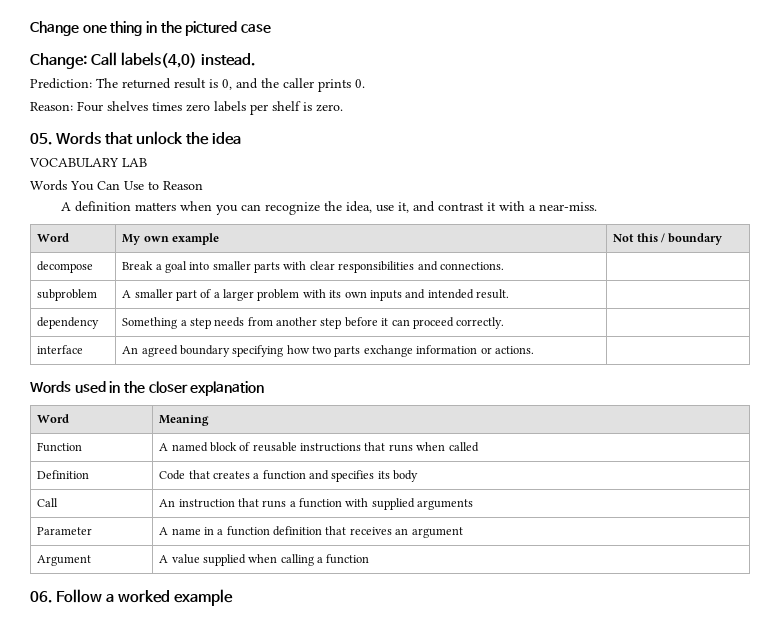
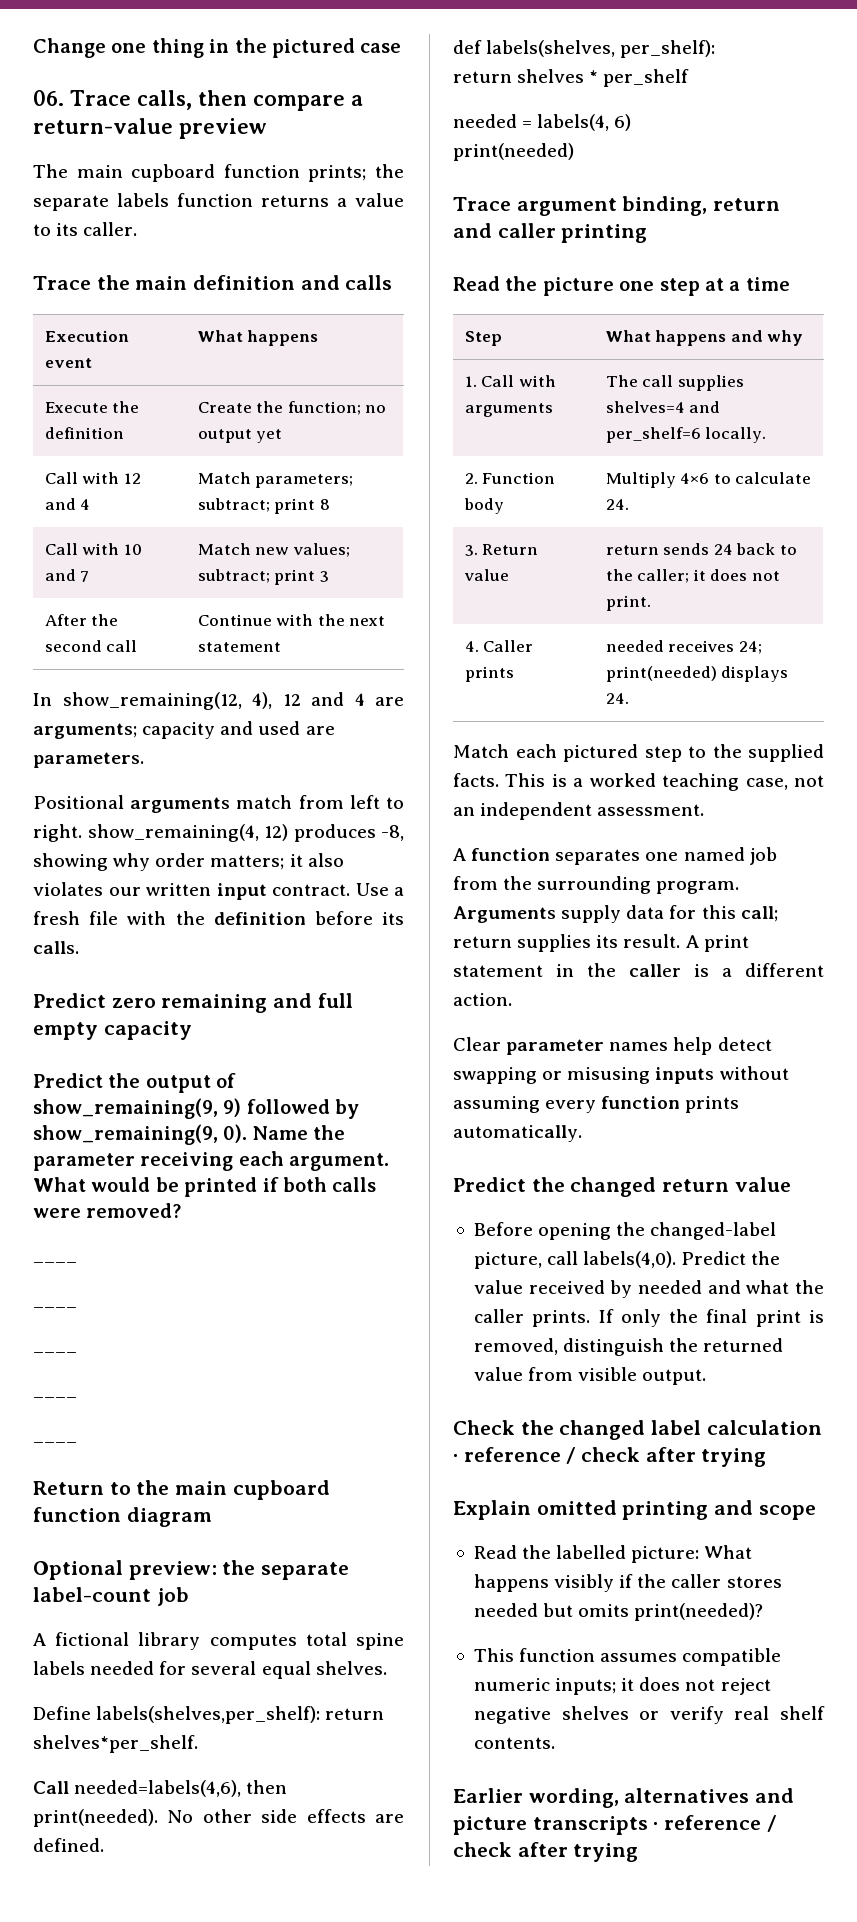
- Change: Call labels(4,0) instead.
- Prediction: The returned result is 0, and the caller prints 0.
- Reason: Four shelves times zero labels per shelf is zero.
- 05. Words that unlock the idea
- VOCABULARY LAB
- Words You Can Use to Reason
- A definition matters when you can recognize the idea, use it, and contrast it with a near-miss.
- Word | My own example | Not this / boundary
- decompose | Break a goal into smaller parts with clear responsibilities and connections. |
- subproblem | A smaller part of a larger problem with its own inputs and intended result. |
- dependency | Something a step needs from another step before it can proceed correctly. |
- interface | An agreed boundary specifying how two parts exchange information or actions. |
- Words used in the closer explanation
- Word | Meaning
- Function | A named block of reusable instructions that runs when called
- Definition | Code that creates a function and specifies its body
- Call | An instruction that runs a function with supplied arguments
- Parameter | A name in a function definition that receives an argument
- Argument | A value supplied when calling a function
- 06. Follow a worked example
+ 06. Trace calls, then compare a return-value preview
+ The main cupboard function prints; the separate labels function returns a value to its caller.
+ Trace the main definition and calls
+ Execution event | What happens
+ Execute the definition | Create the function; no output yet
+ Call with 12 and 4 | Match parameters; subtract; print 8
+ Call with 10 and 7 | Match new values; subtract; print 3
+ After the second call | Continue with the next statement
+ In show_remaining(12, 4), 12 and 4 are arguments; capacity and used are parameters.
+ Positional arguments match from left to right. show_remaining(4, 12) produces -8, showing why order matters; it also violates our written input contract. Use a fresh file with the definition before its calls.
+ Predict zero remaining and full empty capacity
+ Predict the output of show_remaining(9, 9) followed by show_remaining(9, 0). Name the parameter receiving each argument. What would be printed if both calls were removed?
+ ____
+ ____
+ ____
+ ____
+ ____
+ Return to the main cupboard function diagram
+ Optional preview: the separate label-count job
+ A fictional library computes total spine labels needed for several equal shelves.
+ Define labels(shelves,per_shelf): return shelves*per_shelf.
+ Call needed=labels(4,6), then print(needed). No other side effects are defined.
+ def labels(shelves, per_shelf):
+ return shelves * per_shelf
+ needed = labels(4, 6)
+ print(needed)
+ Trace argument binding, return and caller printing
+ Read the picture one step at a time
+ Step | What happens and why
+ 1. Call with arguments | The call supplies shelves=4 and per_shelf=6 locally.
+ 2. Function body | Multiply 4×6 to calculate 24.
+ 3. Return value | return sends 24 back to the caller; it does not print.
+ 4. Caller prints | needed receives 24; print(needed) displays 24.
+ Match each pictured step to the supplied facts. This is a worked teaching case, not an independent assessment.
+ A function separates one named job from the surrounding program. Arguments supply data for this call; return supplies its result. A print statement in the caller is a different action.
+ Clear parameter names help detect swapping or misusing inputs without assuming every function prints automatically.
+ Predict the changed return value
+ Before opening the changed-label picture, call labels(4,0). Predict the value received by needed and what the caller prints. If only the final print is removed, distinguish the returned value from visible output.
+ Check the changed label calculation · reference / check after trying
+ Explain omitted printing and scope
+ Read the labelled picture: What happens visibly if the caller stores needed but omits print(needed)?
+ This function assumes compatible numeric inputs; it does not reject negative shelves or verify real shelf contents.
+ Earlier wording, alternatives and picture transcripts · reference / check after trying

